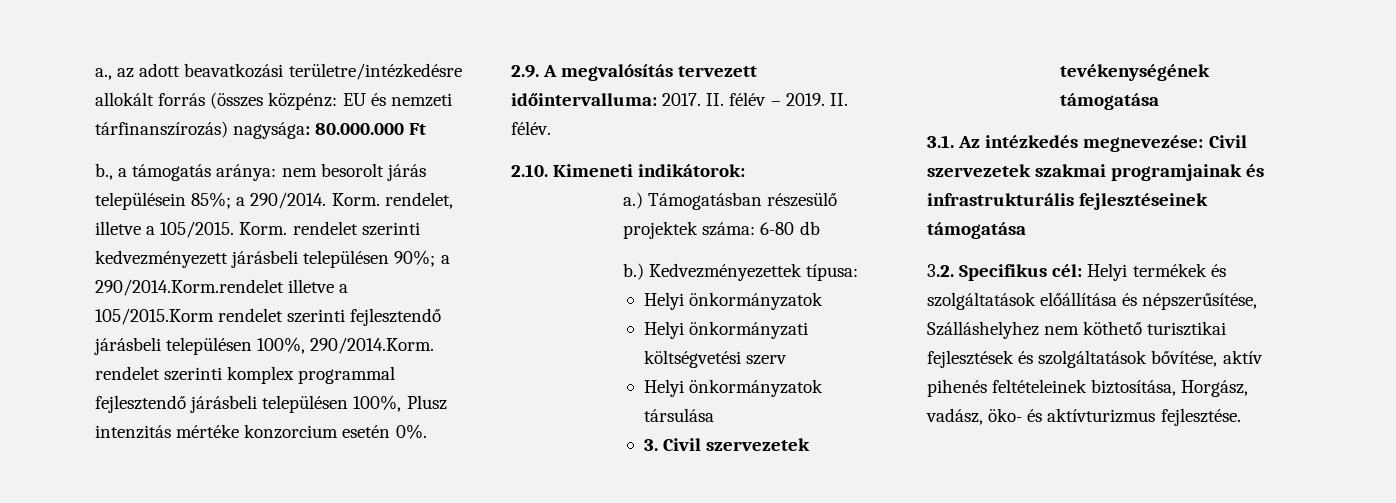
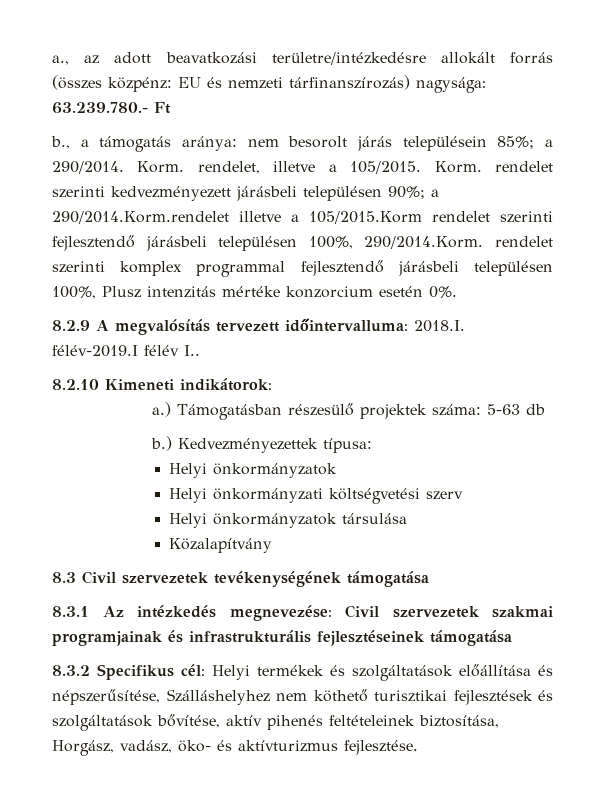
- a., az adott beavatkozási területre/intézkedésre allokált forrás (összes közpénz: EU és nemzeti tárfinanszírozás) nagysága: 80.000.000 Ft
+ a., az adott beavatkozási területre/intézkedésre allokált forrás (összes közpénz: EU és nemzeti tárfinanszírozás) nagysága: 63.239.780.- Ft
- 2.9. A megvalósítás tervezett időintervalluma: 2017. II. félév – 2019. II. félév.
- 2.10. Kimeneti indikátorok:
+ 8.2.9 A megvalósítás tervezett időintervalluma: 2018.I. félév-2019.I félév I..
+ 8.2.10 Kimeneti indikátorok:
- Támogatásban részesülő projektek száma: 6-80 db
+ Támogatásban részesülő projektek száma: 5-63 db
- 3. Civil szervezetek tevékenységének támogatása
+ Közalapítvány
+ 8.3 Civil szervezetek tevékenységének támogatása
- 3.1. Az intézkedés megnevezése: Civil szervezetek szakmai programjainak és infrastrukturális fejlesztéseinek támogatása
+ 8.3.1 Az intézkedés megnevezése: Civil szervezetek szakmai programjainak és infrastrukturális fejlesztéseinek támogatása
- 3.2. Specifikus cél: Helyi termékek és szolgáltatások előállítása és népszerűsítése, Szálláshelyhez nem köthető turisztikai fejlesztések és szolgáltatások bővítése, aktív pihenés feltételeinek biztosítása, Horgász, vadász, öko- és aktívturizmus fejlesztése.
+ 8.3.2 Specifikus cél: Helyi termékek és szolgáltatások előállítása és népszerűsítése, Szálláshelyhez nem köthető turisztikai fejlesztések és szolgáltatások bővítése, aktív pihenés feltételeinek biztosítása, Horgász, vadász, öko- és aktívturizmus fejlesztése.

